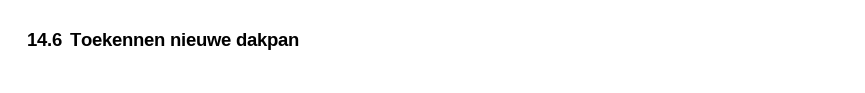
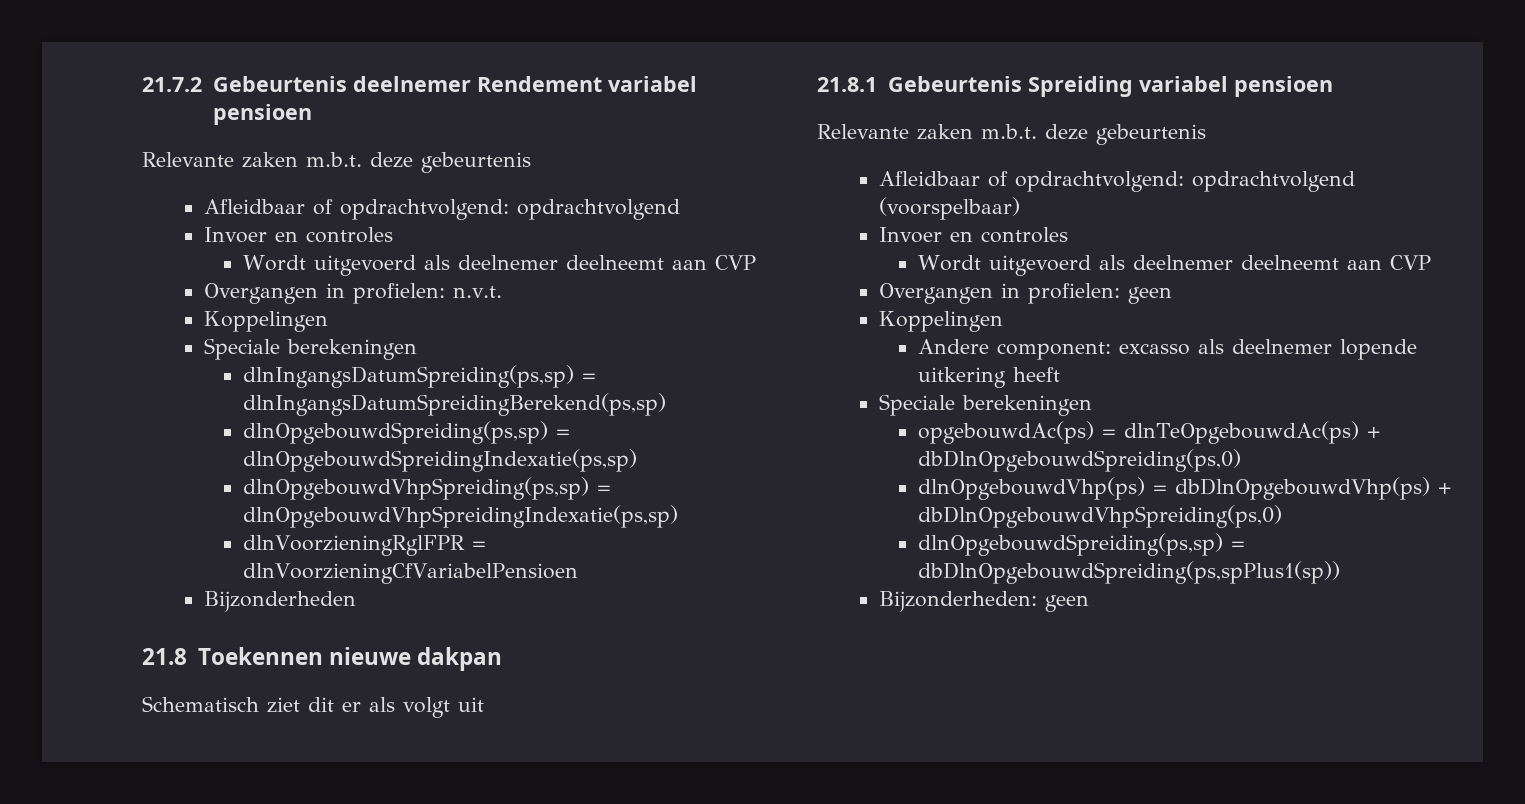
- 14.6 Toekennen nieuwe dakpan
+ 21.7.2 Gebeurtenis deelnemer Rendement variabel pensioen
+ Relevante zaken m.b.t. deze gebeurtenis
+ Afleidbaar of opdrachtvolgend: opdrachtvolgend
+ Invoer en controles
+ Wordt uitgevoerd als deelnemer deelneemt aan CVP
+ Overgangen in profielen: n.v.t.
+ Koppelingen
+ Speciale berekeningen
+ dlnIngangsDatumSpreiding(ps,sp) = dlnIngangsDatumSpreidingBerekend(ps,sp)
+ dlnOpgebouwdSpreiding(ps,sp) = dlnOpgebouwdSpreidingIndexatie(ps,sp)
+ dlnOpgebouwdVhpSpreiding(ps,sp) = dlnOpgebouwdVhpSpreidingIndexatie(ps,sp)
+ dlnVoorzieningRglFPR = dlnVoorzieningCfVariabelPensioen
+ Bijzonderheden
+ 21.8 Toekennen nieuwe dakpan
+ Schematisch ziet dit er als volgt uit
+ 21.8.1 Gebeurtenis Spreiding variabel pensioen
+ Relevante zaken m.b.t. deze gebeurtenis
+ Afleidbaar of opdrachtvolgend: opdrachtvolgend (voorspelbaar)
+ Invoer en controles
+ Wordt uitgevoerd als deelnemer deelneemt aan CVP
+ Overgangen in profielen: geen
+ Koppelingen
+ Andere component: excasso als deelnemer lopende uitkering heeft
+ Speciale berekeningen
+ opgebouwdAc(ps) = dlnTeOpgebouwdAc(ps) + dbDlnOpgebouwdSpreiding(ps,0)
+ dlnOpgebouwdVhp(ps) = dbDlnOpgebouwdVhp(ps) + dbDlnOpgebouwdVhpSpreiding(ps,0)
+ dlnOpgebouwdSpreiding(ps,sp) = dbDlnOpgebouwdSpreiding(ps,spPlus1(sp))
+ Bijzonderheden: geen

